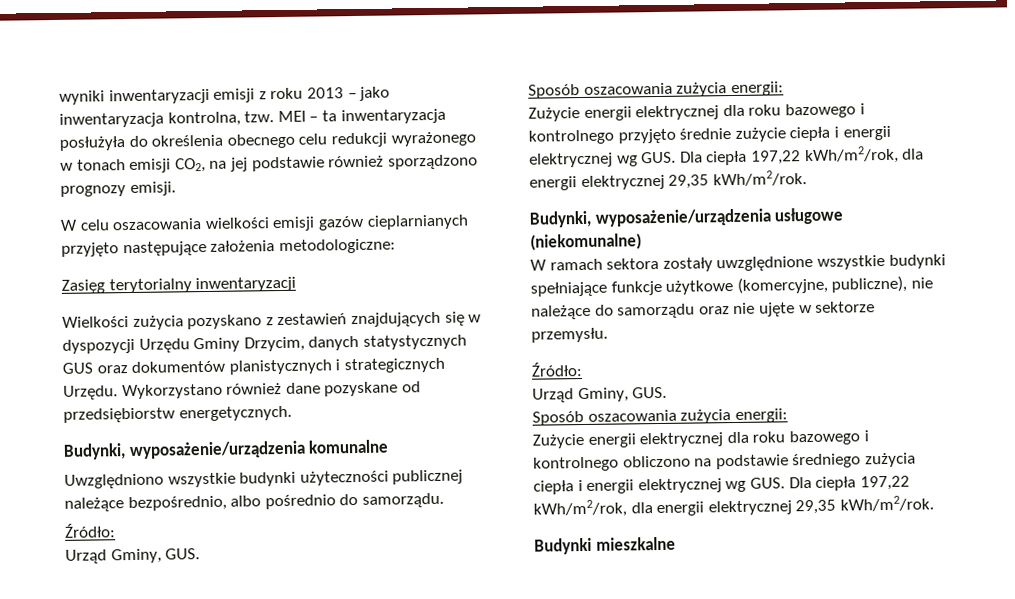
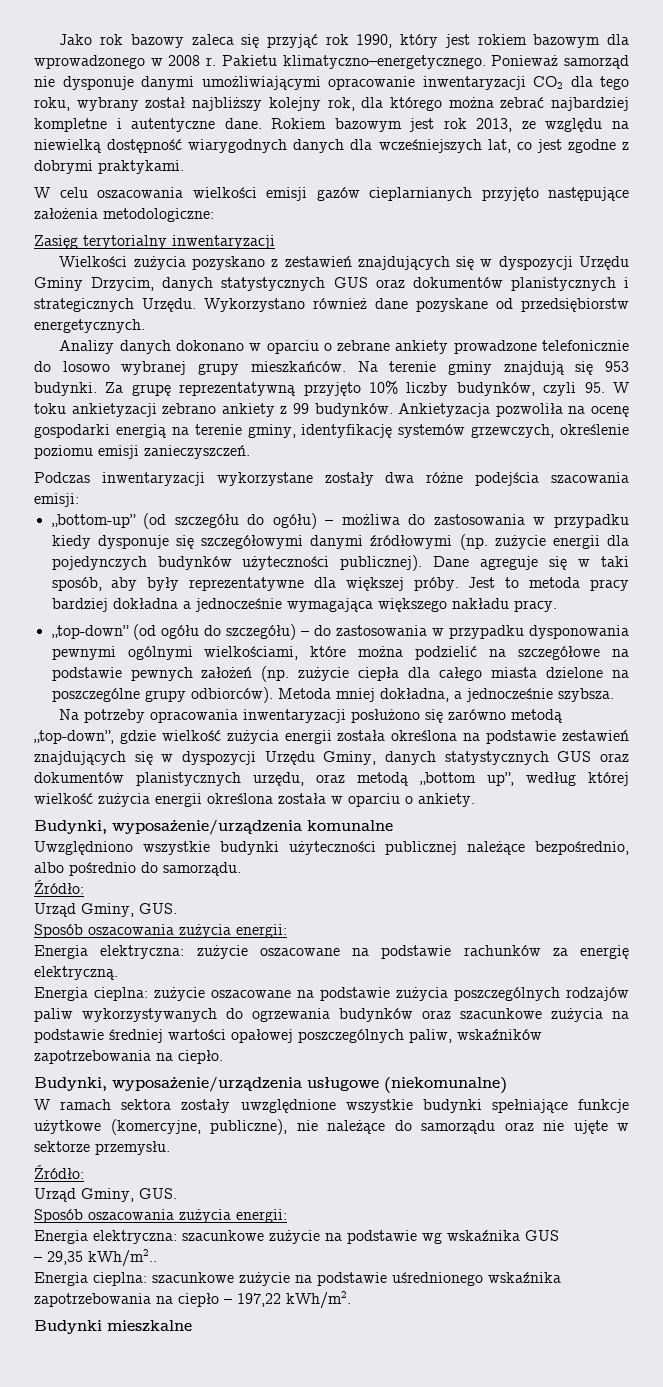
- wyniki inwentaryzacji emisji z roku 2013 – jako inwentaryzacja kontrolna, tzw. MEI – ta inwentaryzacja posłużyła do określenia obecnego celu redukcji wyrażonego w tonach emisji CO2, na jej podstawie również sporządzono prognozy emisji.
+ Jako rok bazowy zaleca się przyjąć rok 1990, który jest rokiem bazowym dla wprowadzonego w 2008 r. Pakietu klimatyczno–energetycznego. Ponieważ samorząd nie dysponuje danymi umożliwiającymi opracowanie inwentaryzacji CO2 dla tego roku, wybrany został najbliższy kolejny rok, dla którego można zebrać najbardziej kompletne i autentyczne dane. Rokiem bazowym jest rok 2013, ze względu na niewielką dostępność wiarygodnych danych dla wcześniejszych lat, co jest zgodne z dobrymi praktykami.
+ Analizy danych dokonano w oparciu o zebrane ankiety prowadzone telefonicznie do losowo wybranej grupy mieszkańców. Na terenie gminy znajdują się 953 budynki. Za grupę reprezentatywną przyjęto 10% liczby budynków, czyli 95. W toku ankietyzacji zebrano ankiety z 99 budynków. Ankietyzacja pozwoliła na ocenę gospodarki energią na terenie gminy, identyfikację systemów grzewczych, określenie poziomu emisji zanieczyszczeń.
+ Podczas inwentaryzacji wykorzystane zostały dwa różne podejścia szacowania emisji:
+ „bottom-up” (od szczegółu do ogółu) – możliwa do zastosowania w przypadku kiedy dysponuje się szczegółowymi danymi źródłowymi (np. zużycie energii dla pojedynczych budynków użyteczności publicznej). Dane agreguje się w taki sposób, aby były reprezentatywne dla większej próby. Jest to metoda pracy bardziej dokładna a jednocześnie wymagająca większego nakładu pracy.
+ „top-down” (od ogółu do szczegółu) – do zastosowania w przypadku dysponowania pewnymi ogólnymi wielkościami, które można podzielić na szczegółowe na podstawie pewnych założeń (np. zużycie ciepła dla całego miasta dzielone na poszczególne grupy odbiorców). Metoda mniej dokładna, a jednocześnie szybsza.
+ Na potrzeby opracowania inwentaryzacji posłużono się zarówno metodą „top-down”, gdzie wielkość zużycia energii została określona na podstawie zestawień znajdujących się w dyspozycji Urzędu Gminy, danych statystycznych GUS oraz dokumentów planistycznych urzędu, oraz metodą „bottom up”, według której wielkość zużycia energii określona została w oparciu o ankiety.
- Zużycie energii elektrycznej dla roku bazowego i kontrolnego przyjęto średnie zużycie ciepła i energii elektrycznej wg GUS. Dla ciepła 197,22 kWh/m2/rok, dla energii elektrycznej 29,35 kWh/m2/rok.
+ Energia elektryczna: zużycie oszacowane na podstawie rachunków za energię elektryczną.
+ Energia cieplna: zużycie oszacowane na podstawie zużycia poszczególnych rodzajów paliw wykorzystywanych do ogrzewania budynków oraz szacunkowe zużycia na podstawie średniej wartości opałowej poszczególnych paliw, wskaźników zapotrzebowania na ciepło.
- Zużycie energii elektrycznej dla roku bazowego i kontrolnego obliczono na podstawie średniego zużycia ciepła i energii elektrycznej wg GUS. Dla ciepła 197,22 kWh/m2/rok, dla energii elektrycznej 29,35 kWh/m2/rok.
+ Energia elektryczna: szacunkowe zużycie na podstawie wg wskaźnika GUS
+ – 29,35 kWh/m2..
+ Energia cieplna: szacunkowe zużycie na podstawie uśrednionego wskaźnika zapotrzebowania na ciepło – 197,22 kWh/m2.

